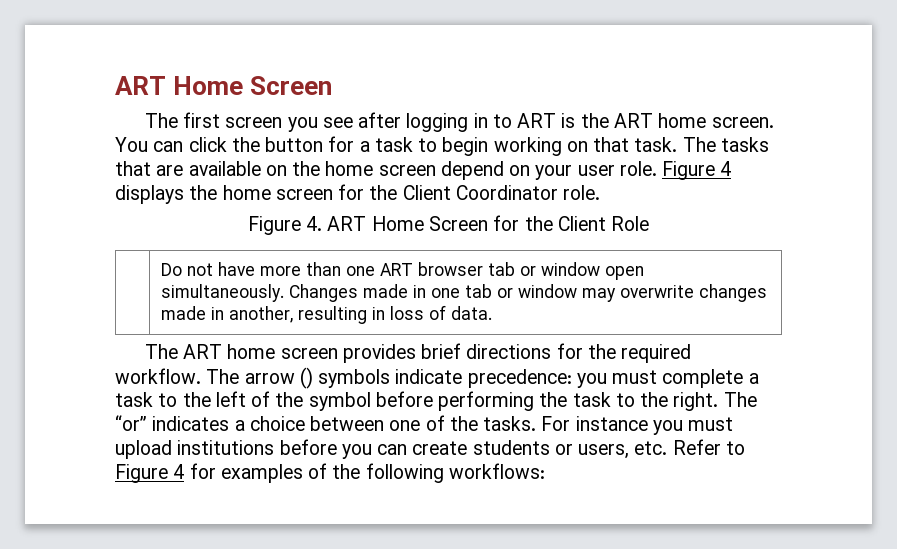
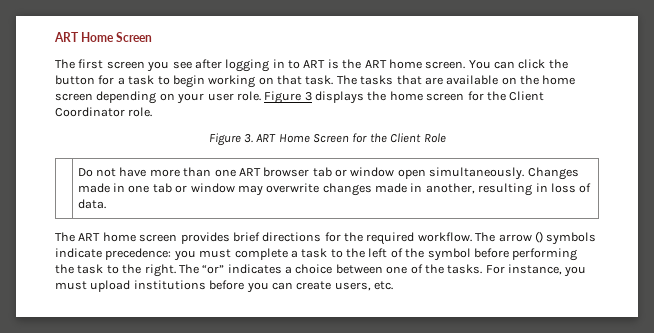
- The tasks that are available on the home screen depend on your user role.
+ The tasks that are available on the home screen depending on your user role.
- Figure 4 displays the home screen for the Client Coordinator role.
+ Figure 3 displays the home screen for the Client Coordinator role.
- Figure 4. ART Home Screen for the Client Role
+ Figure 3. ART Home Screen for the Client Role
- For instance you must upload institutions before you can create students or users, etc. Refer to Figure 4 for examples of the following workflows:
+ For instance, you must upload institutions before you can create users, etc.

